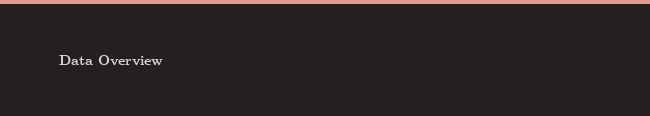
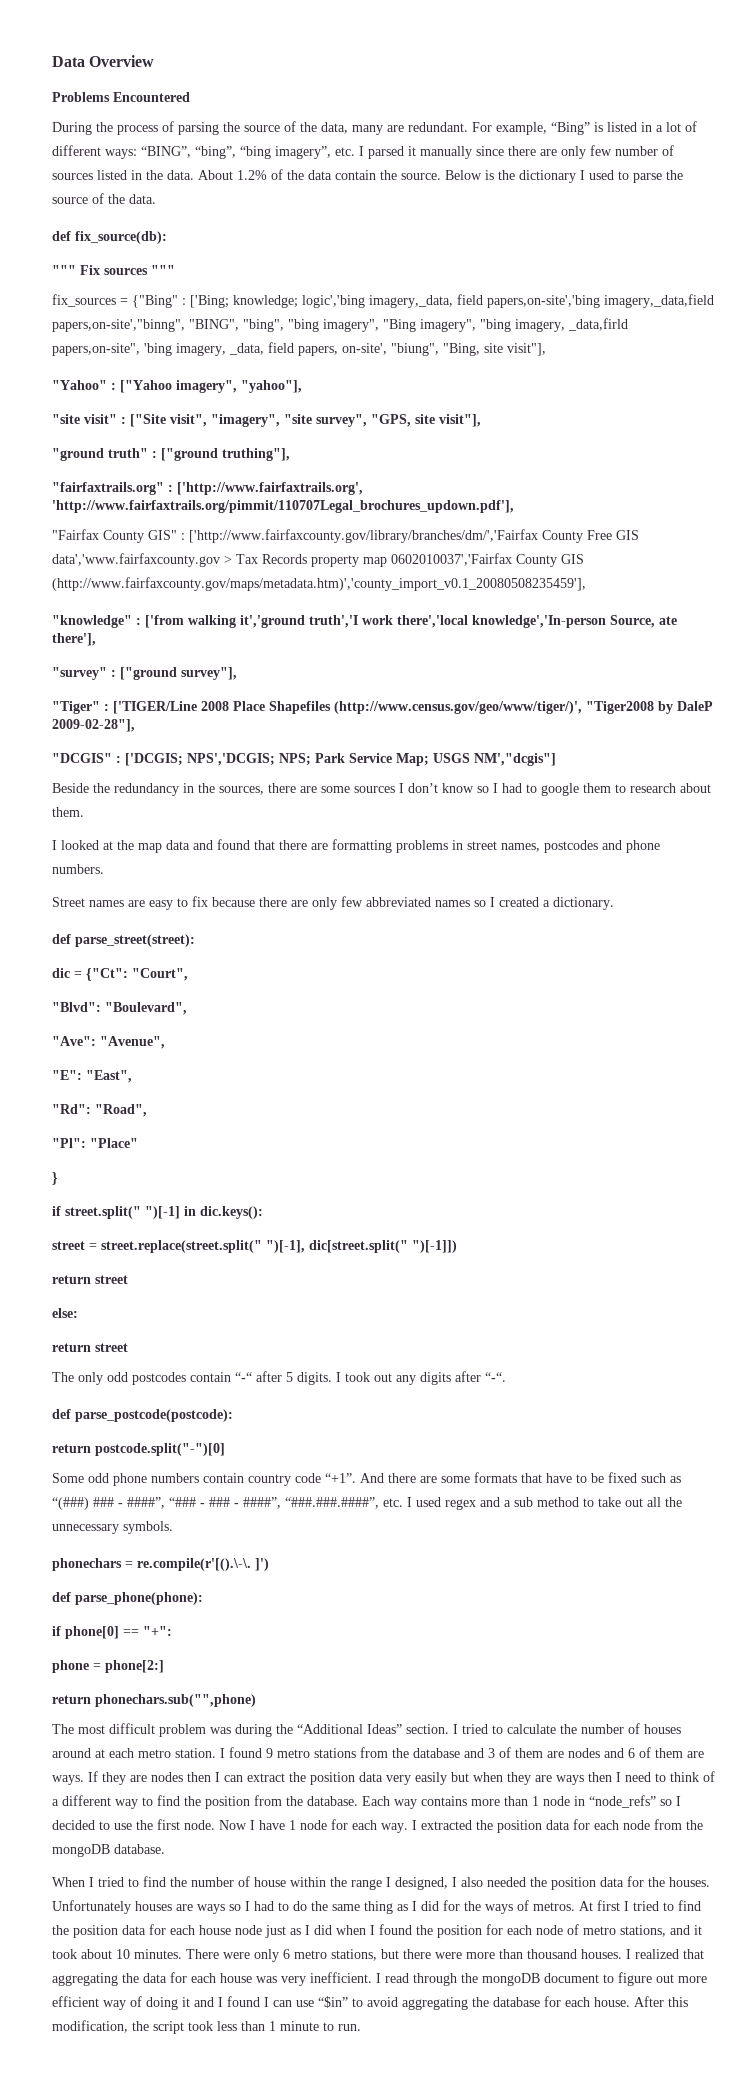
+ Problems Encountered
+ During the process of parsing the source of the data, many are redundant. For example, “Bing” is listed in a lot of different ways: “BING”, “bing”, “bing imagery”, etc. I parsed it manually since there are only few number of sources listed in the data. About 1.2% of the data contain the source. Below is the dictionary I used to parse the source of the data.
+ def fix_source(db):
+ """ Fix sources """
+ fix_sources = {"Bing" : ['Bing; knowledge; logic','bing imagery,_data, field papers,on-site','bing imagery,_data,field papers,on-site',"binng", "BING", "bing", "bing imagery", "Bing imagery", "bing imagery, _data,firld papers,on-site", 'bing imagery, _data, field papers, on-site', "biung", "Bing, site visit"],
+ "Yahoo" : ["Yahoo imagery", "yahoo"],
+ "site visit" : ["Site visit", "imagery", "site survey", "GPS, site visit"],
+ "ground truth" : ["ground truthing"],
+ "fairfaxtrails.org" : ['http://www.fairfaxtrails.org', 'http://www.fairfaxtrails.org/pimmit/110707Legal_brochures_updown.pdf'],
+ "Fairfax County GIS" : ['http://www.fairfaxcounty.gov/library/branches/dm/','Fairfax County Free GIS data','www.fairfaxcounty.gov > Tax Records property map 0602010037','Fairfax County GIS (http://www.fairfaxcounty.gov/maps/metadata.htm)','county_import_v0.1_20080508235459'],
+ "knowledge" : ['from walking it','ground truth','I work there','local knowledge','In-person Source, ate there'],
+ "survey" : ["ground survey"],
+ "Tiger" : ['TIGER/Line 2008 Place Shapefiles (http://www.census.gov/geo/www/tiger/)', "Tiger2008 by DaleP 2009-02-28"],
+ "DCGIS" : ['DCGIS; NPS','DCGIS; NPS; Park Service Map; USGS NM',"dcgis"]
+ Beside the redundancy in the sources, there are some sources I don’t know so I had to google them to research about them.
+ I looked at the map data and found that there are formatting problems in street names, postcodes and phone numbers.
+ Street names are easy to fix because there are only few abbreviated names so I created a dictionary.
+ def parse_street(street):
+ dic = {"Ct": "Court",
+ "Blvd": "Boulevard",
+ "Ave": "Avenue",
+ "E": "East",
+ "Rd": "Road",
+ "Pl": "Place"
+ }
+ if street.split(" ")[-1] in dic.keys():
+ street = street.replace(street.split(" ")[-1], dic[street.split(" ")[-1]])
+ return street
+ else:
+ return street
+ The only odd postcodes contain “-“ after 5 digits. I took out any digits after “-“.
+ def parse_postcode(postcode):
+ return postcode.split("-")[0]
+ Some odd phone numbers contain country code “+1”. And there are some formats that have to be fixed such as “(###) ### - ####”, “### - ### - ####”, “###.###.####”, etc. I used regex and a sub method to take out all the unnecessary symbols.
+ phonechars = re.compile(r'[().\-\. ]')
+ def parse_phone(phone):
+ if phone[0] == "+":
+ phone = phone[2:]
+ return phonechars.sub("",phone)
+ The most difficult problem was during the “Additional Ideas” section. I tried to calculate the number of houses around at each metro station. I found 9 metro stations from the database and 3 of them are nodes and 6 of them are ways. If they are nodes then I can extract the position data very easily but when they are ways then I need to think of a different way to find the position from the database. Each way contains more than 1 node in “node_refs” so I decided to use the first node. Now I have 1 node for each way. I extracted the position data for each node from the mongoDB database.
+ When I tried to find the number of house within the range I designed, I also needed the position data for the houses. Unfortunately houses are ways so I had to do the same thing as I did for the ways of metros. At first I tried to find the position data for each house node just as I did when I found the position for each node of metro stations, and it took about 10 minutes. There were only 6 metro stations, but there were more than thousand houses. I realized that aggregating the data for each house was very inefficient. I read through the mongoDB document to figure out more efficient way of doing it and I found I can use “$in” to avoid aggregating the database for each house. After this modification, the script took less than 1 minute to run.

